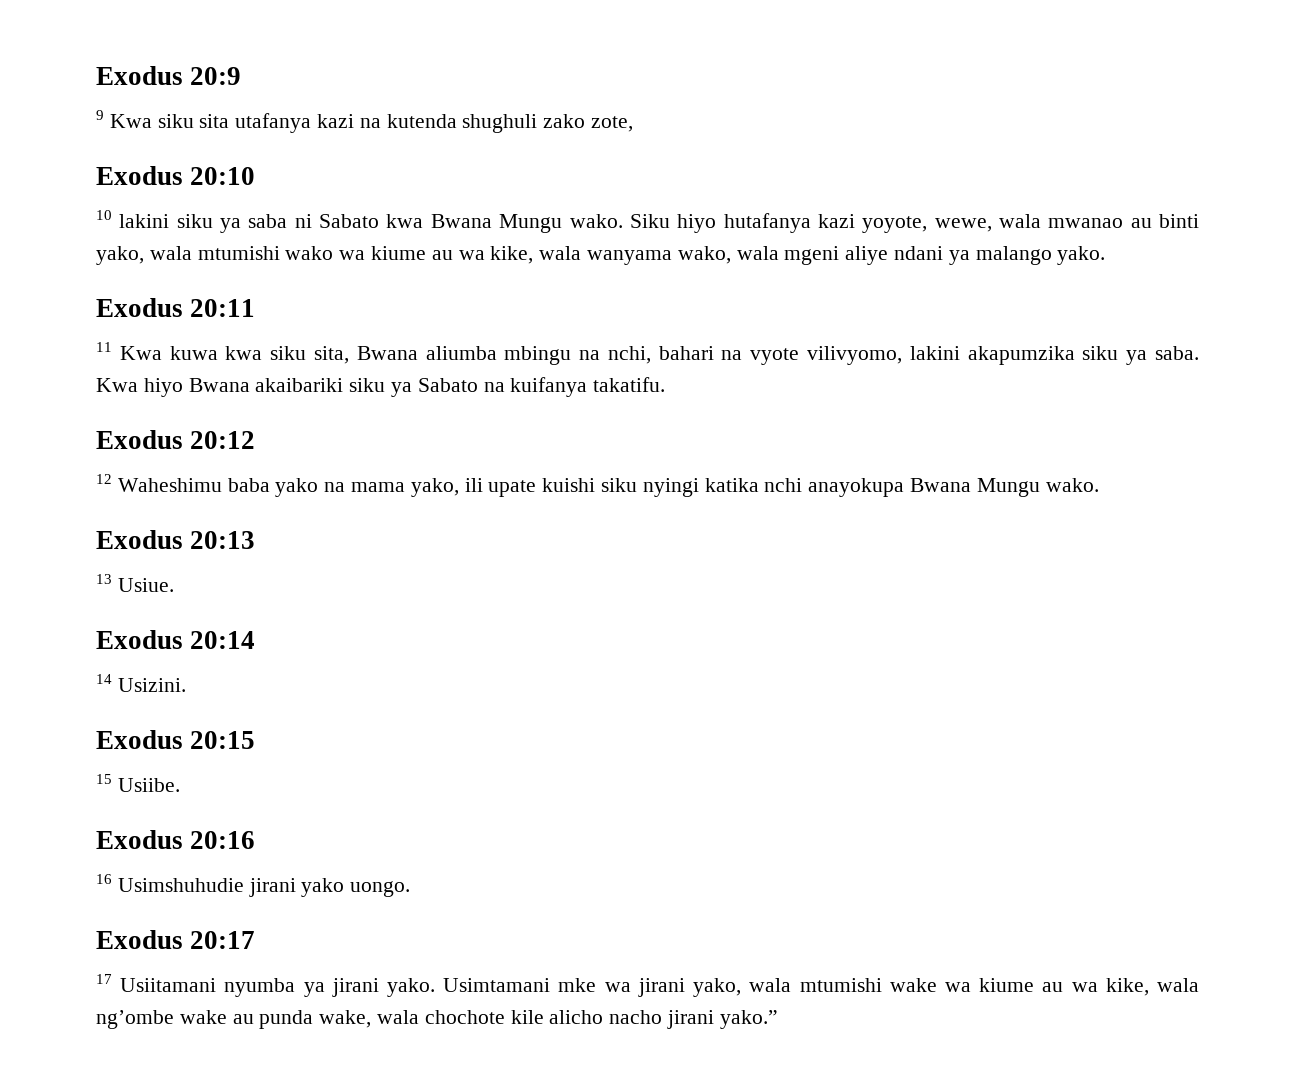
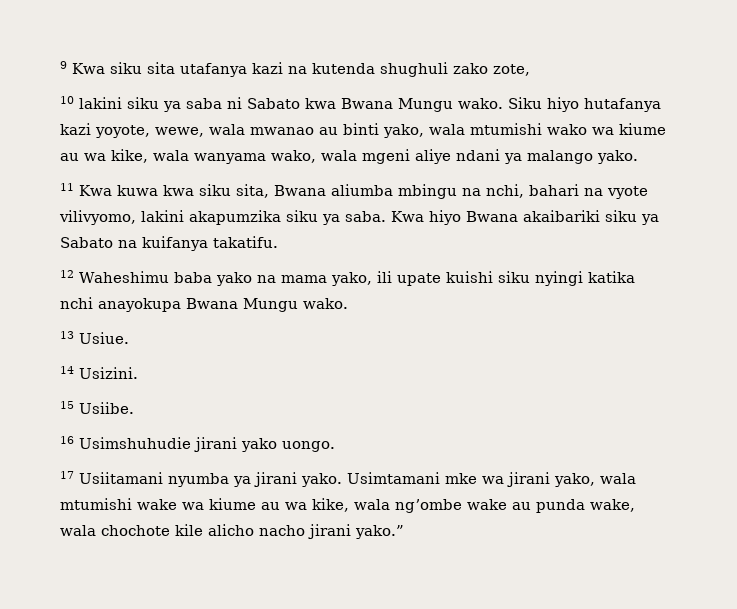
- Exodus 20:9
- Exodus 20:10
- Exodus 20:11
- Exodus 20:12
- Exodus 20:13
- Exodus 20:14
- Exodus 20:15
- Exodus 20:16
- Exodus 20:17

